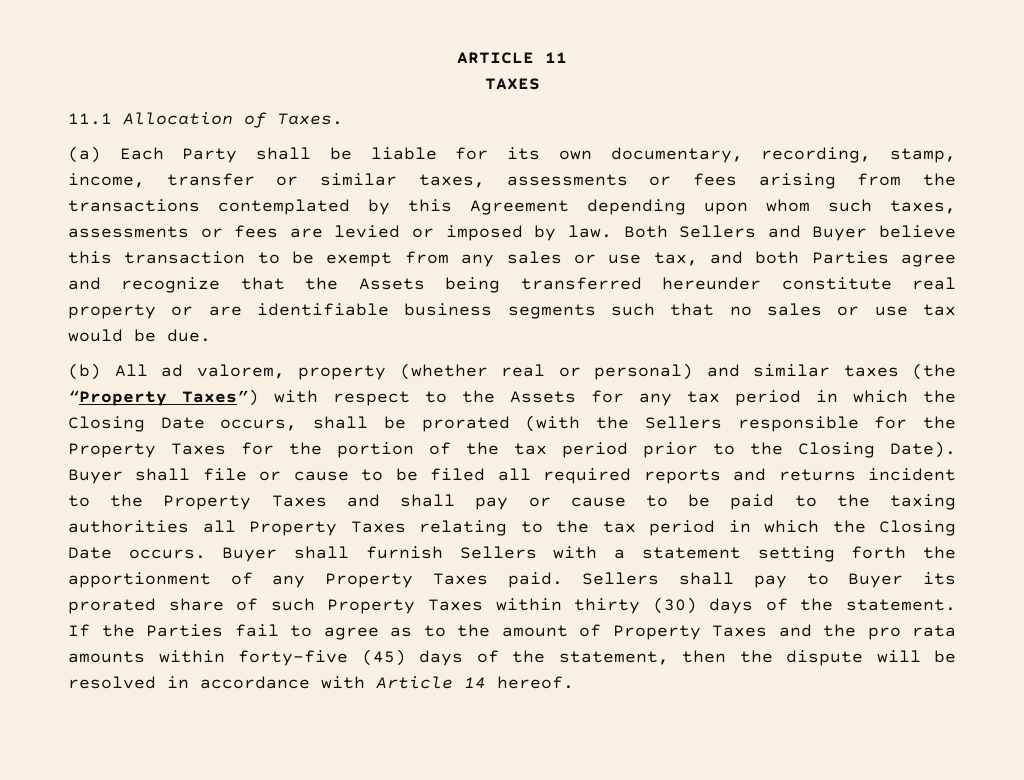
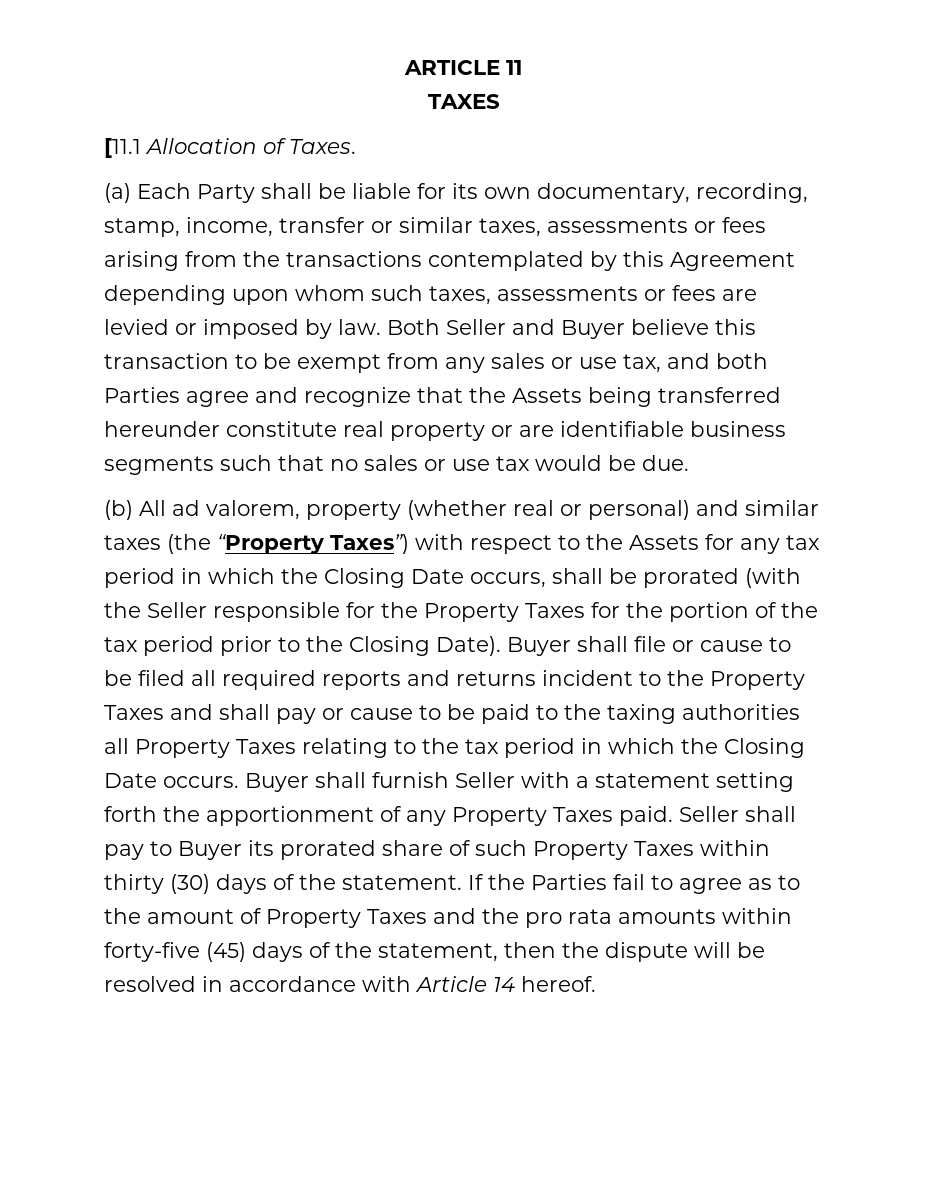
- 11.1 Allocation of Taxes.
+ [11.1 Allocation of Taxes.
- Both Sellers and Buyer believe this transaction to be exempt from any sales or use tax, and both Parties agree and recognize that the Assets being transferred hereunder constitute real property or are identifiable business segments such that no sales or use tax would be due.
+ Both Seller and Buyer believe this transaction to be exempt from any sales or use tax, and both Parties agree and recognize that the Assets being transferred hereunder constitute real property or are identifiable business segments such that no sales or use tax would be due.
- (b) All ad valorem, property (whether real or personal) and similar taxes (the “Property Taxes”) with respect to the Assets for any tax period in which the Closing Date occurs, shall be prorated (with the Sellers responsible for the Property Taxes for the portion of the tax period prior to the Closing Date).
+ (b) All ad valorem, property (whether real or personal) and similar taxes (the “Property Taxes”) with respect to the Assets for any tax period in which the Closing Date occurs, shall be prorated (with the Seller responsible for the Property Taxes for the portion of the tax period prior to the Closing Date).
- Buyer shall furnish Sellers with a statement setting forth the apportionment of any Property Taxes paid.
+ Buyer shall furnish Seller with a statement setting forth the apportionment of any Property Taxes paid.
- Sellers shall pay to Buyer its prorated share of such Property Taxes within thirty (30) days of the statement.
+ Seller shall pay to Buyer its prorated share of such Property Taxes within thirty (30) days of the statement.

